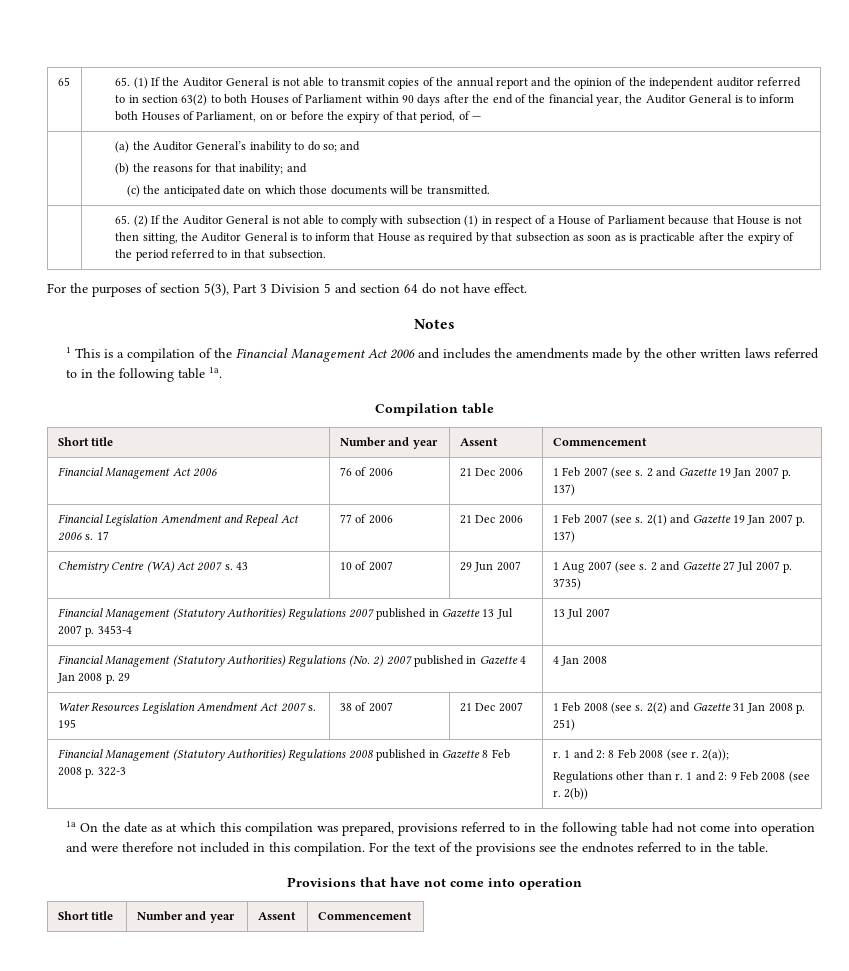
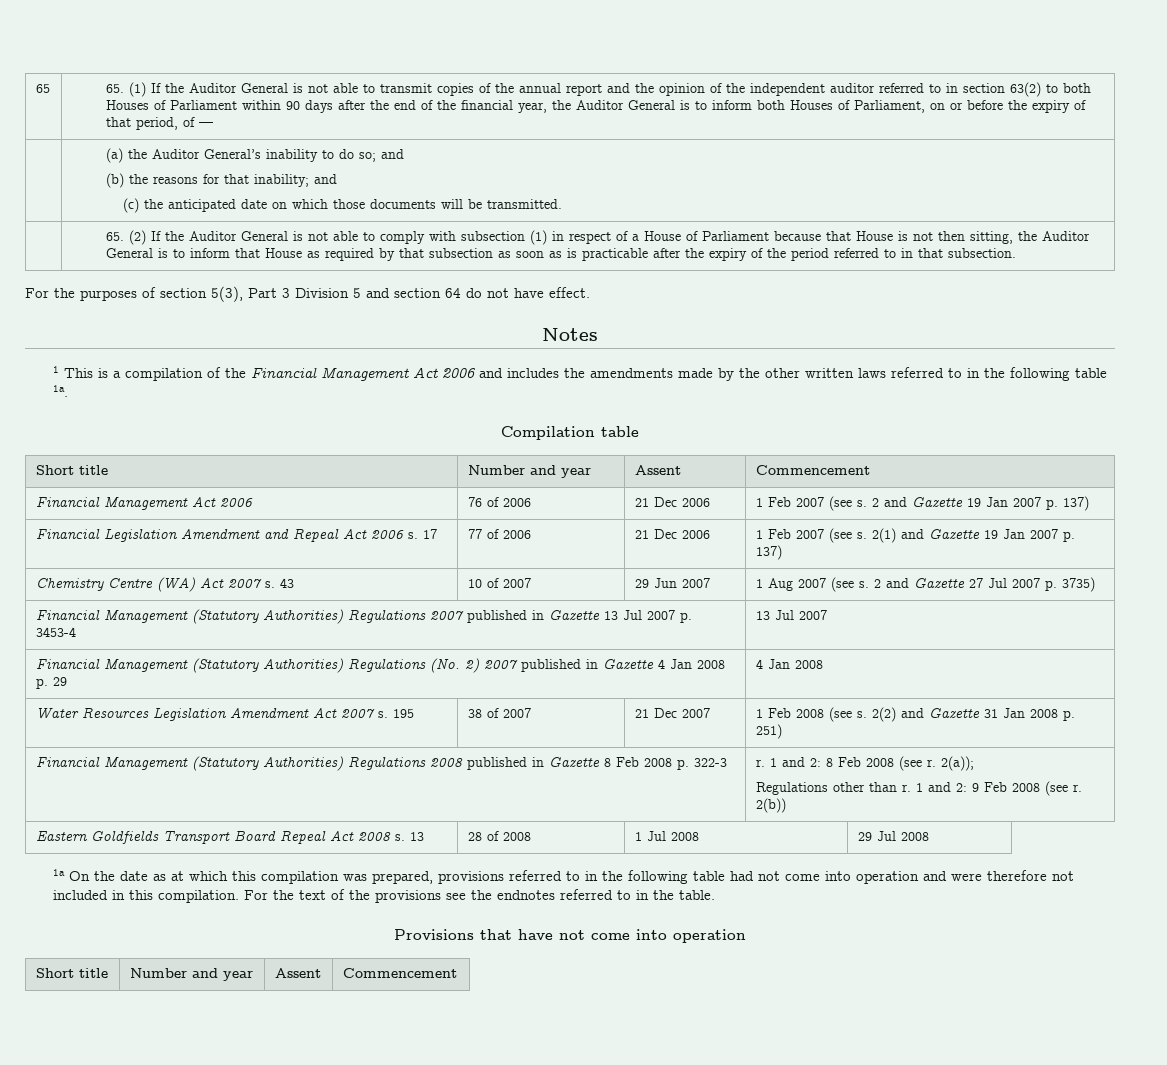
+ Eastern Goldfields Transport Board Repeal Act 2008 s. 13 | 28 of 2008 | 1 Jul 2008 | 29 Jul 2008

